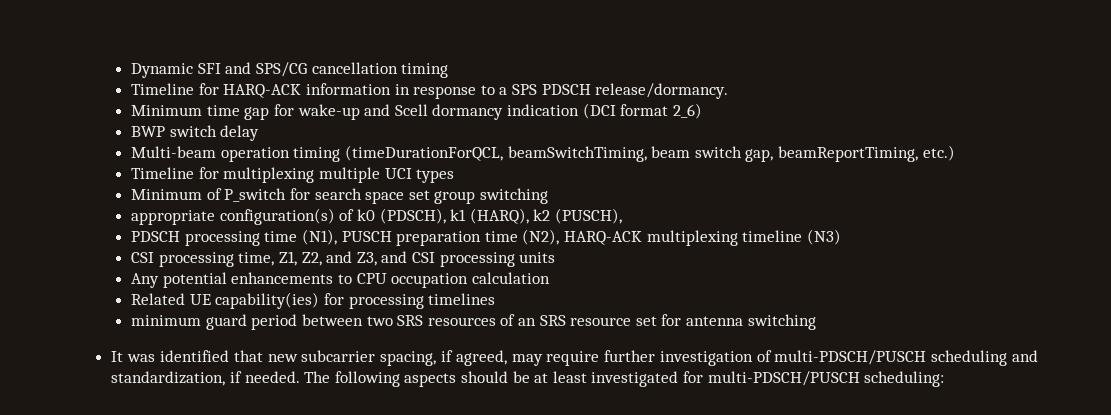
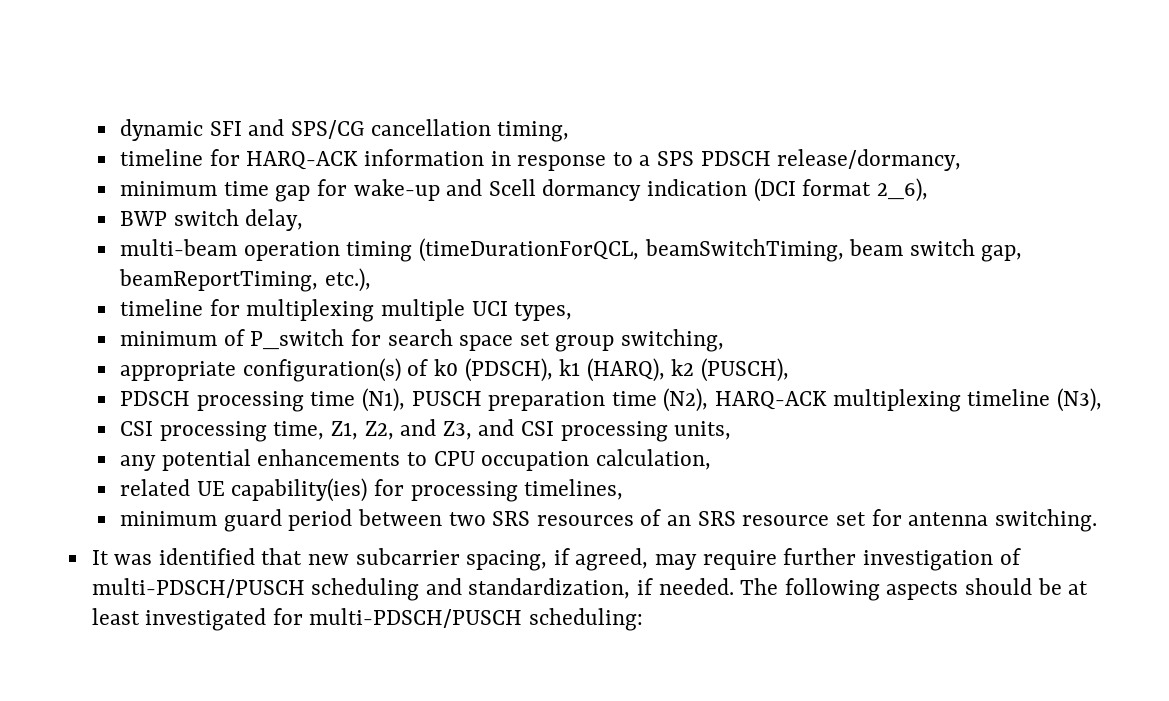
- Dynamic SFI and SPS/CG cancellation timing
- Timeline for HARQ-ACK information in response to a SPS PDSCH release/dormancy.
- Minimum time gap for wake-up and Scell dormancy indication (DCI format 2_6)
+ dynamic SFI and SPS/CG cancellation timing,
+ timeline for HARQ-ACK information in response to a SPS PDSCH release/dormancy,
+ minimum time gap for wake-up and Scell dormancy indication (DCI format 2_6),
- BWP switch delay
- Multi-beam operation timing (timeDurationForQCL, beamSwitchTiming, beam switch gap, beamReportTiming, etc.)
- Timeline for multiplexing multiple UCI types
- Minimum of P_switch for search space set group switching
+ BWP switch delay,
+ multi-beam operation timing (timeDurationForQCL, beamSwitchTiming, beam switch gap, beamReportTiming, etc.),
+ timeline for multiplexing multiple UCI types,
+ minimum of P_switch for search space set group switching,
- PDSCH processing time (N1), PUSCH preparation time (N2), HARQ-ACK multiplexing timeline (N3)
+ PDSCH processing time (N1), PUSCH preparation time (N2), HARQ-ACK multiplexing timeline (N3),
- CSI processing time, Z1, Z2, and Z3, and CSI processing units
- Any potential enhancements to CPU occupation calculation
- Related UE capability(ies) for processing timelines
+ CSI processing time, Z1, Z2, and Z3, and CSI processing units,
+ any potential enhancements to CPU occupation calculation,
+ related UE capability(ies) for processing timelines,
- minimum guard period between two SRS resources of an SRS resource set for antenna switching
+ minimum guard period between two SRS resources of an SRS resource set for antenna switching.

